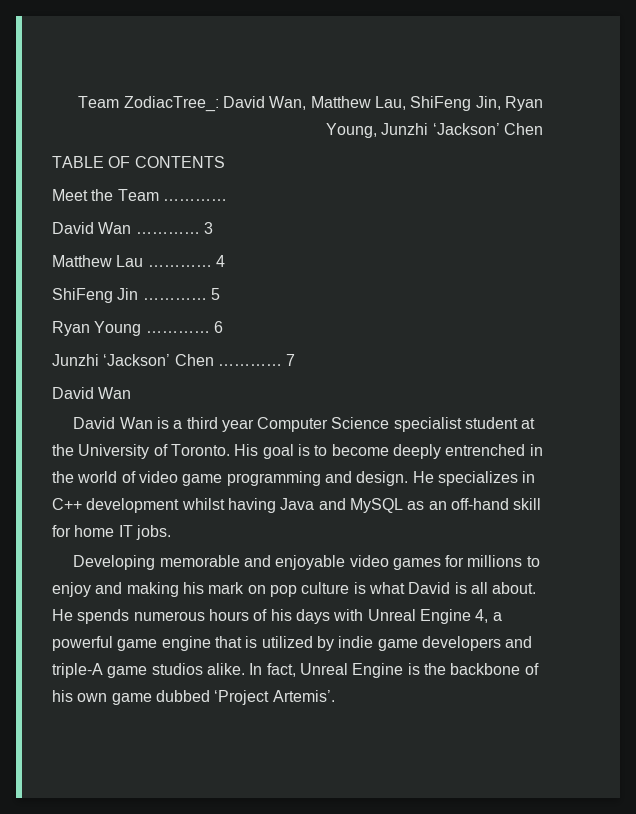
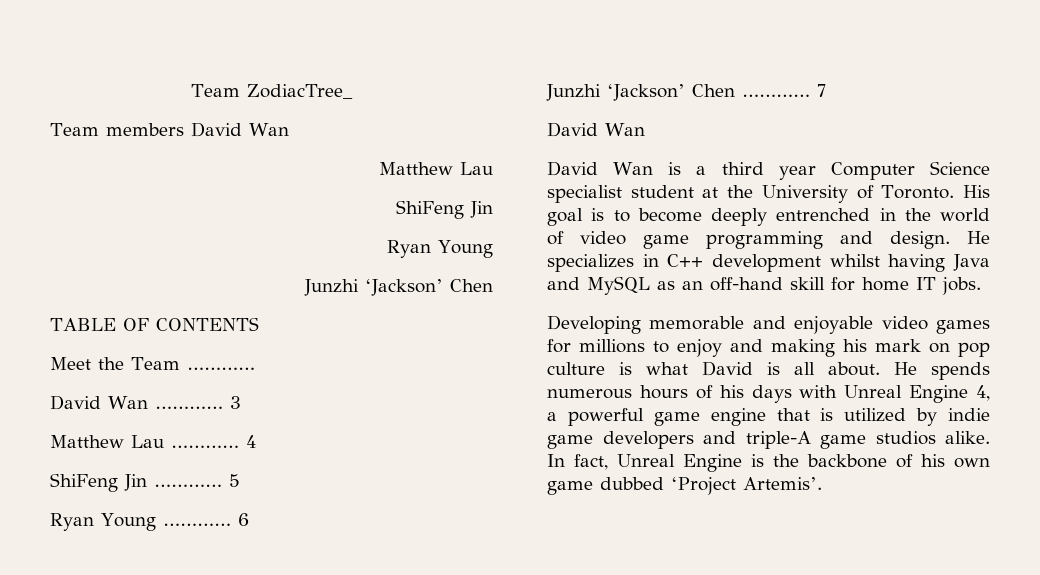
- Team ZodiacTree_: David Wan, Matthew Lau, ShiFeng Jin, Ryan Young, Junzhi ‘Jackson’ Chen
+ Team ZodiacTree_
+ Team members David Wan
+ Matthew Lau
+ ShiFeng Jin
+ Ryan Young
+ Junzhi ‘Jackson’ Chen

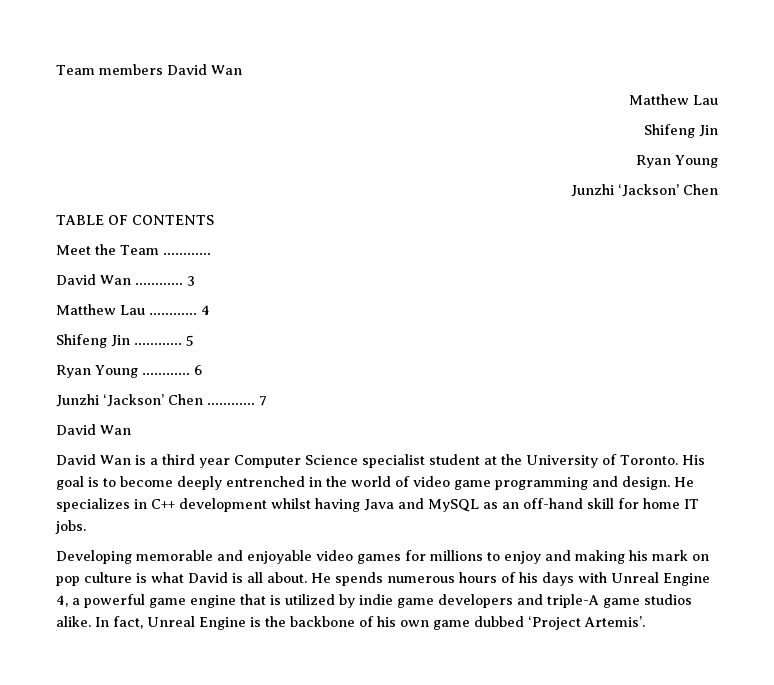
- Team ZodiacTree_
  Team members David Wan
  Matthew Lau
- ShiFeng Jin
+ Shifeng Jin
- ShiFeng Jin …………
+ Shifeng Jin …………

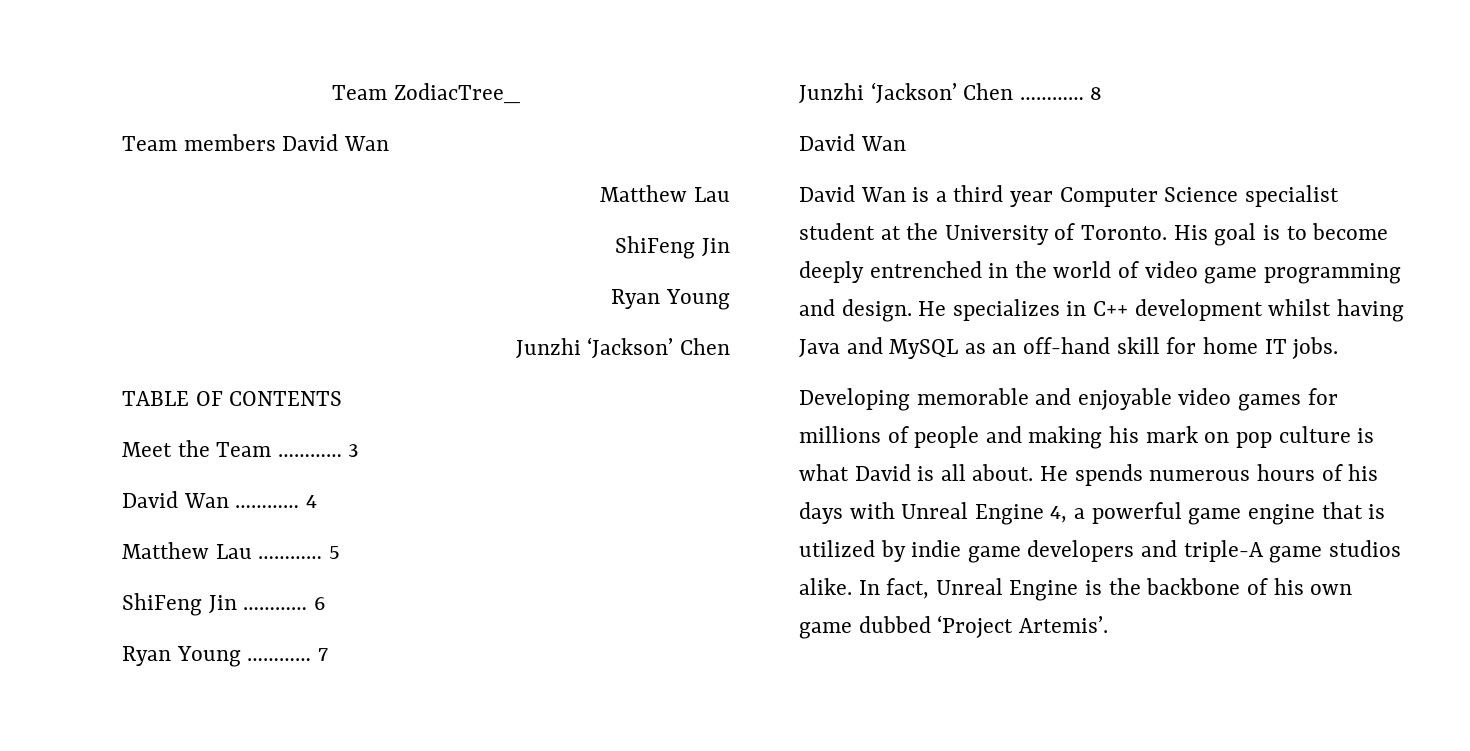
+ Team ZodiacTree_
  Team members David Wan
  Matthew Lau
- Shifeng Jin
+ ShiFeng Jin
+ 3
- 3
+ 4
- 4
- Shifeng Jin …………
+ 5
+ ShiFeng Jin …………
- 5
+ 6
- 6
+ 7
- 7
+ 8
- Developing memorable and enjoyable video games for millions to enjoy and making his mark on pop culture is what David is all about.
+ Developing memorable and enjoyable video games for millions of people and making his mark on pop culture is what David is all about.

